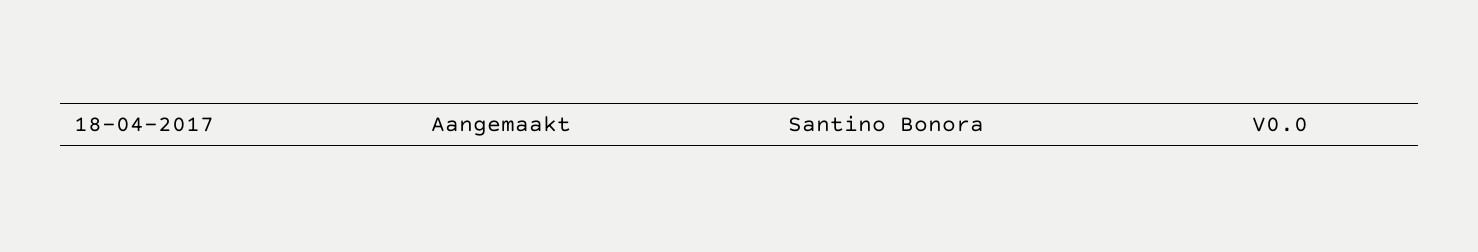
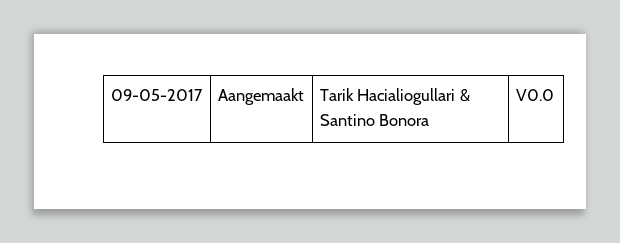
- 18-04-2017 | Aangemaakt | Santino Bonora | V0.0
+ 09-05-2017 | Aangemaakt | Tarik Hacialiogullari & Santino Bonora | V0.0

